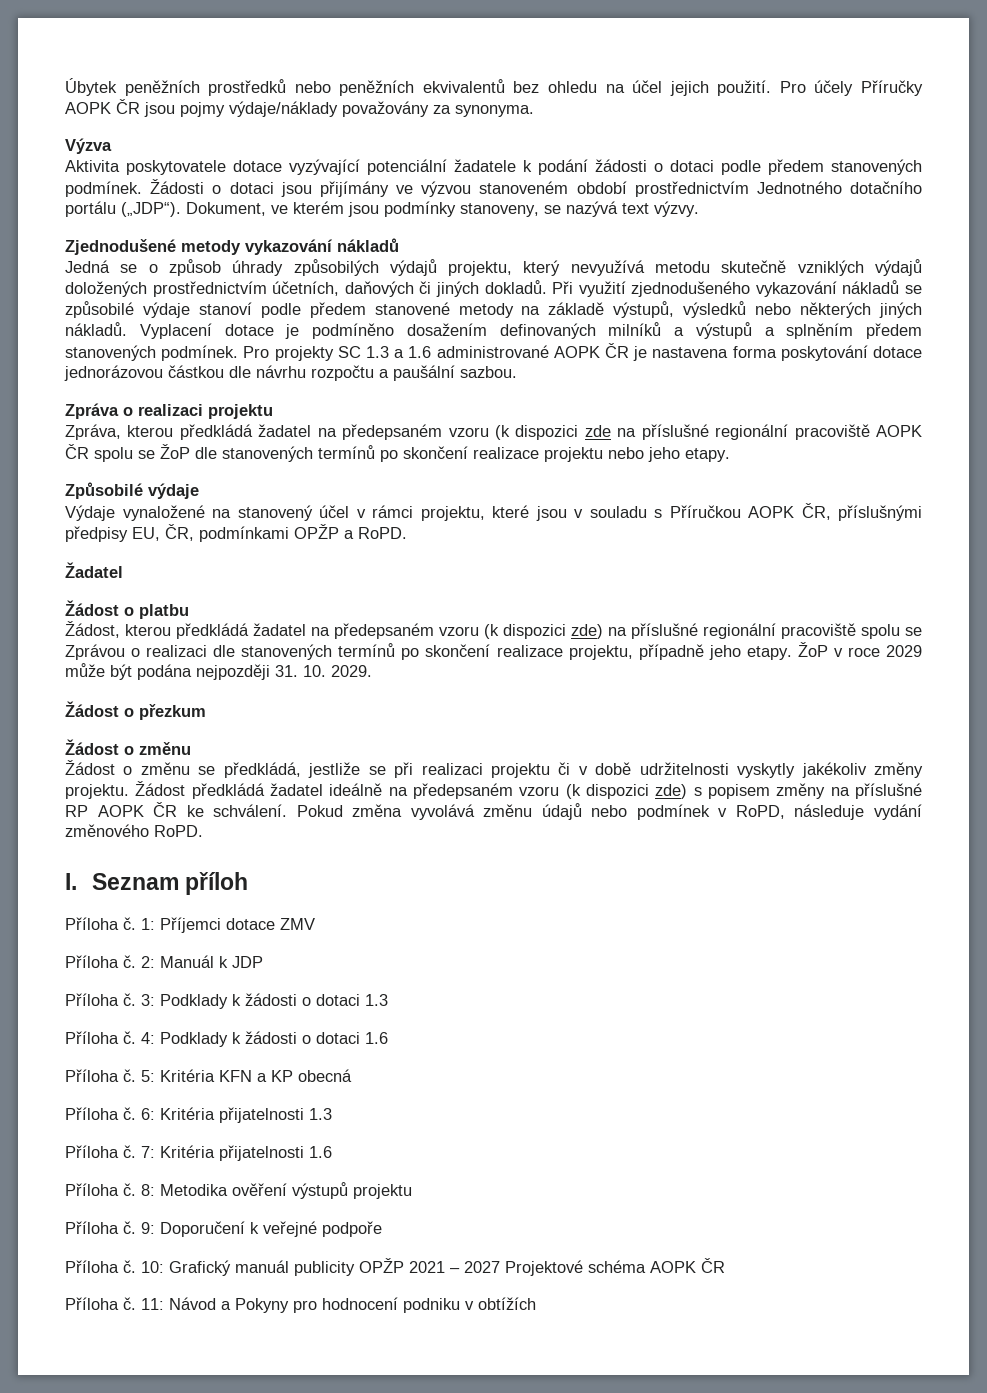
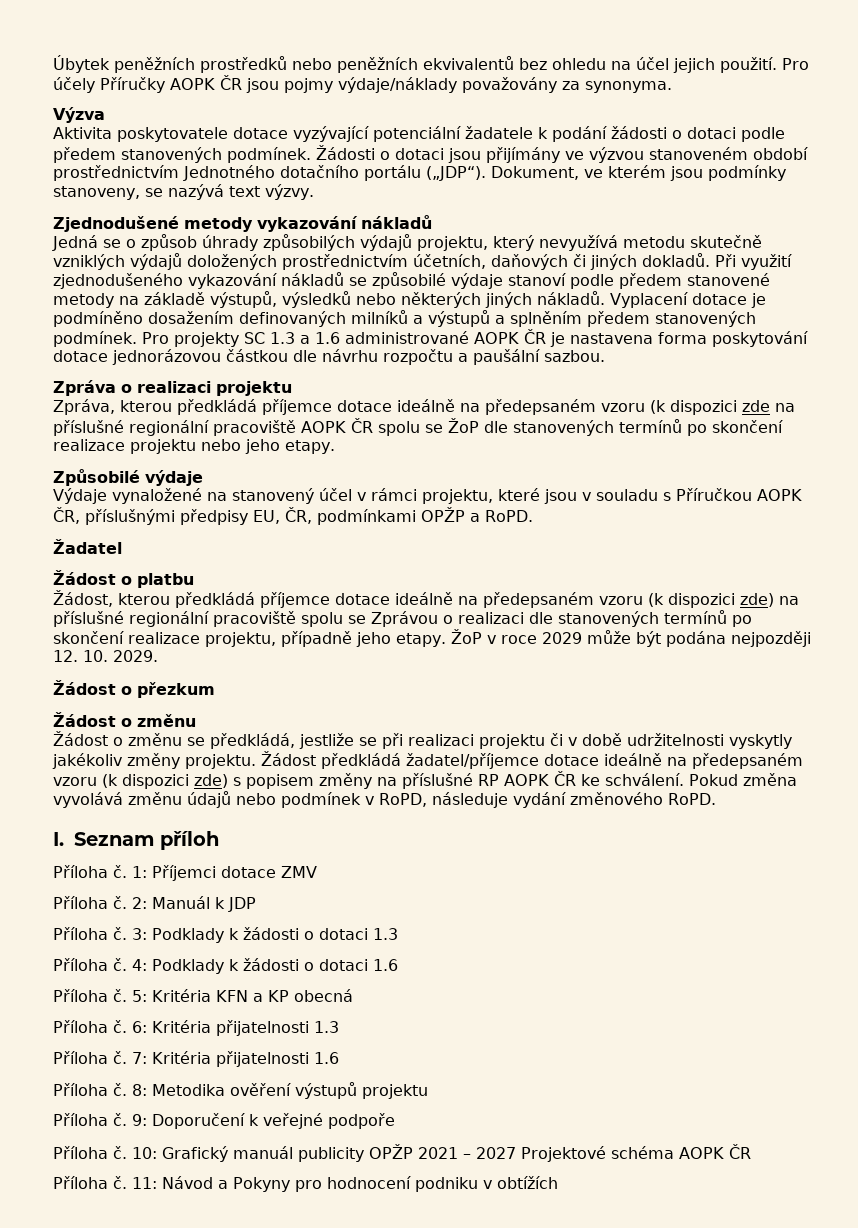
- Zpráva, kterou předkládá žadatel na předepsaném vzoru (k dispozici zde na příslušné regionální pracoviště AOPK ČR spolu se ŽoP dle stanovených termínů po skončení realizace projektu nebo jeho etapy.
+ Zpráva, kterou předkládá příjemce dotace ideálně na předepsaném vzoru (k dispozici zde na příslušné regionální pracoviště AOPK ČR spolu se ŽoP dle stanovených termínů po skončení realizace projektu nebo jeho etapy.
- Žádost, kterou předkládá žadatel na předepsaném vzoru (k dispozici zde) na příslušné regionální pracoviště spolu se Zprávou o realizaci dle stanovených termínů po skončení realizace projektu, případně jeho etapy.
+ Žádost, kterou předkládá příjemce dotace ideálně na předepsaném vzoru (k dispozici zde) na příslušné regionální pracoviště spolu se Zprávou o realizaci dle stanovených termínů po skončení realizace projektu, případně jeho etapy.
- ŽoP v roce 2029 může být podána nejpozději 31. 10. 2029.
+ ŽoP v roce 2029 může být podána nejpozději 12. 10. 2029.
- Žádost předkládá žadatel ideálně na předepsaném vzoru (k dispozici zde) s popisem změny na příslušné RP AOPK ČR ke schválení.
+ Žádost předkládá žadatel/příjemce dotace ideálně na předepsaném vzoru (k dispozici zde) s popisem změny na příslušné RP AOPK ČR ke schválení.

